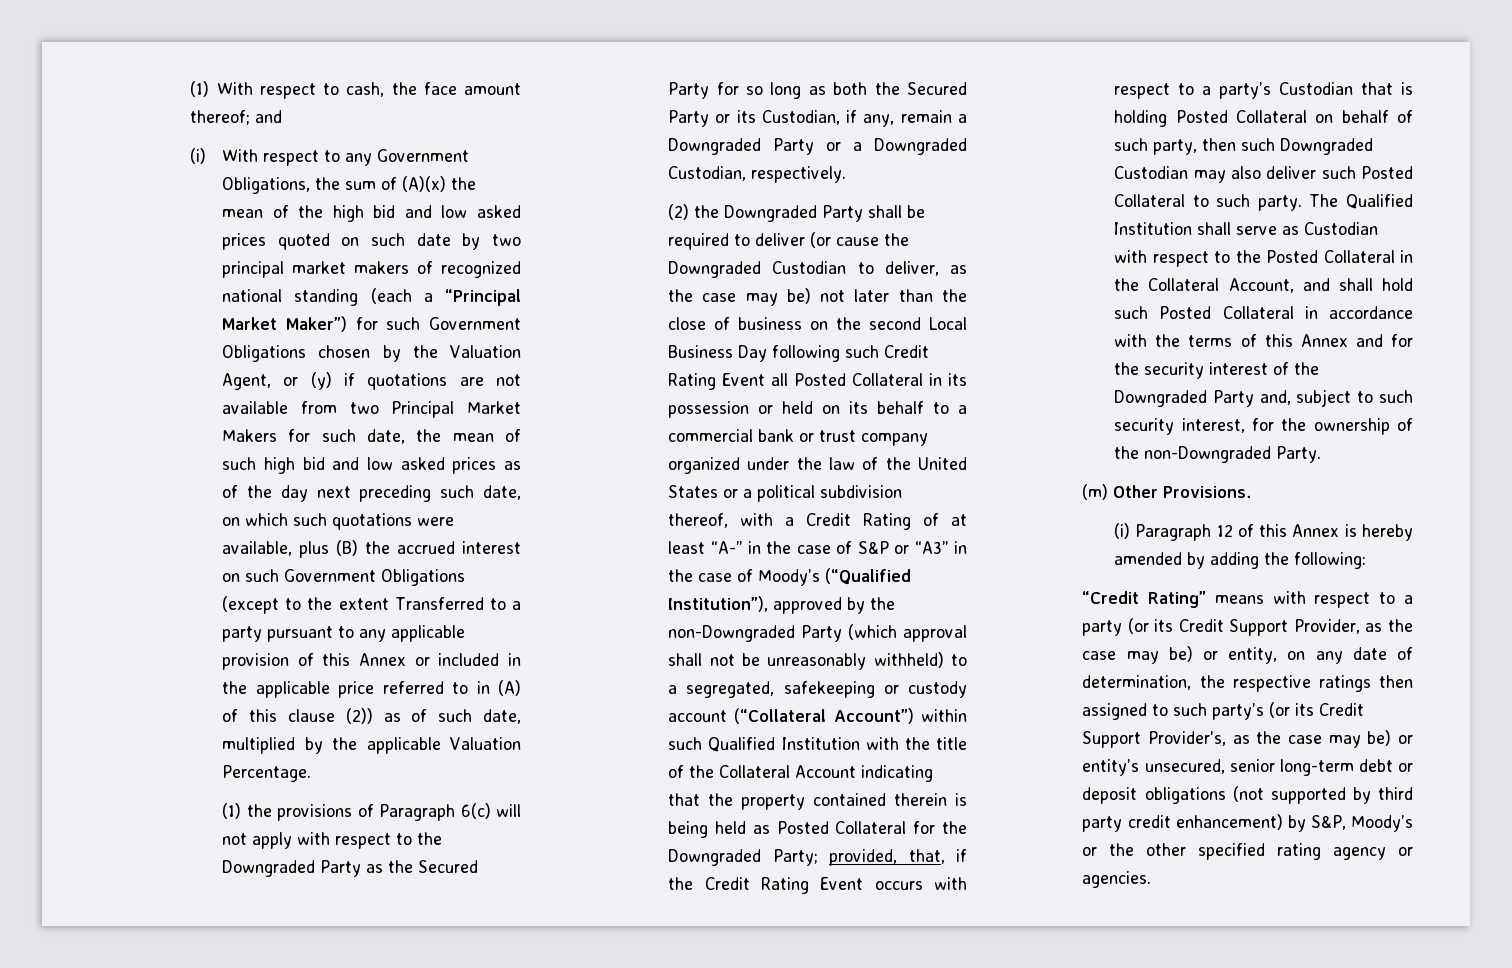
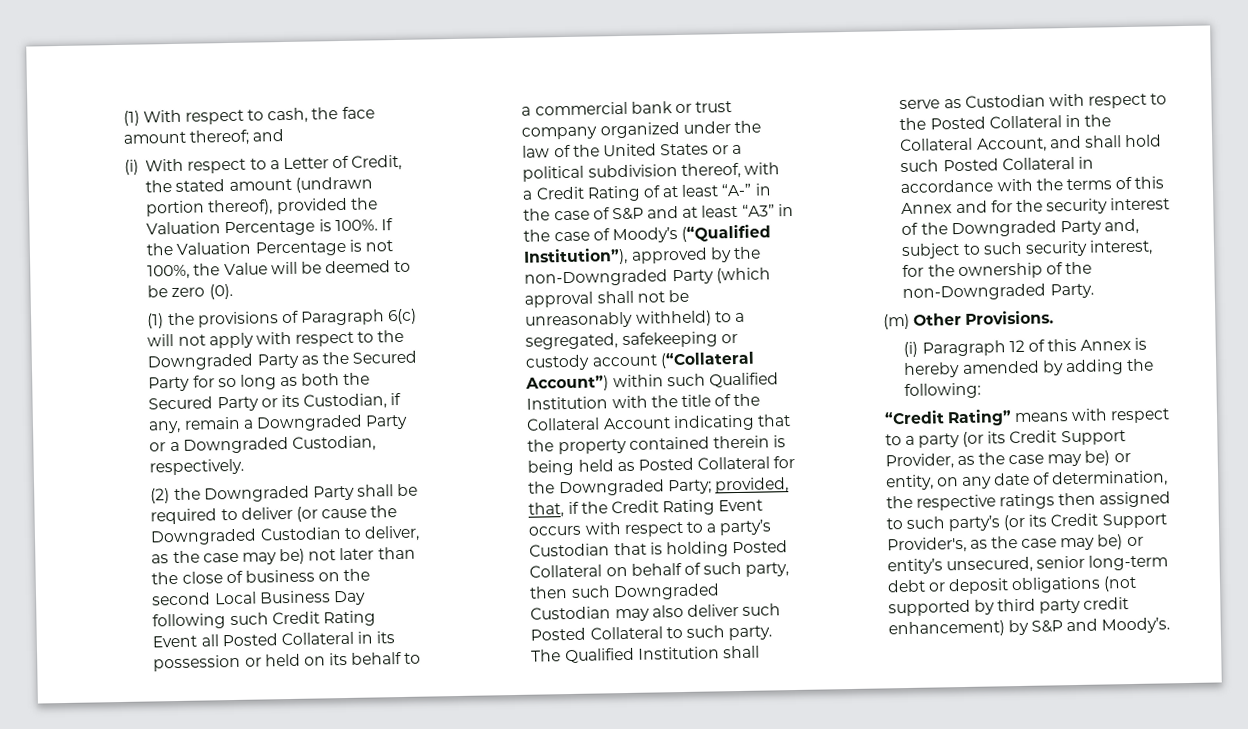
- (i) With respect to any Government Obligations, the sum of (A)(x) the mean of the high bid and low asked prices quoted on such date by two principal market makers of recognized national standing (each a “Principal Market Maker”) for such Government Obligations chosen by the Valuation Agent, or (y) if quotations are not available from two Principal Market Makers for such date, the mean of such high bid and low asked prices as of the day next preceding such date, on which such quotations were available, plus (B) the accrued interest on such Government Obligations (except to the extent Transferred to a party pursuant to any applicable provision of this Annex or included in the applicable price referred to in (A) of this clause (2)) as of such date, multiplied by the applicable Valuation Percentage.
+ (i) With respect to a Letter of Credit, the stated amount (undrawn portion thereof), provided the Valuation Percentage is 100%. If the Valuation Percentage is not 100%, the Value will be deemed to be zero (0).
- (2) the Downgraded Party shall be required to deliver (or cause the Downgraded Custodian to deliver, as the case may be) not later than the close of business on the second Local Business Day following such Credit Rating Event all Posted Collateral in its possession or held on its behalf to a commercial bank or trust company organized under the law of the United States or a political subdivision thereof, with a Credit Rating of at least “A-” in the case of S&P or “A3” in the case of Moody’s (“Qualified Institution”), approved by the non-Downgraded Party (which approval shall not be unreasonably withheld) to a segregated, safekeeping or custody account (“Collateral Account”) within such Qualified Institution with the title of the Collateral Account indicating that the property contained therein is being held as Posted Collateral for the Downgraded Party;
+ (2) the Downgraded Party shall be required to deliver (or cause the Downgraded Custodian to deliver, as the case may be) not later than the close of business on the second Local Business Day following such Credit Rating Event all Posted Collateral in its possession or held on its behalf to a commercial bank or trust company organized under the law of the United States or a political subdivision thereof, with a Credit Rating of at least “A-” in the case of S&P and at least “A3” in the case of Moody’s (“Qualified Institution”), approved by the non-Downgraded Party (which approval shall not be unreasonably withheld) to a segregated, safekeeping or custody account (“Collateral Account”) within such Qualified Institution with the title of the Collateral Account indicating that the property contained therein is being held as Posted Collateral for the Downgraded Party;
- “Credit Rating” means with respect to a party (or its Credit Support Provider, as the case may be) or entity, on any date of determination, the respective ratings then assigned to such party’s (or its Credit Support Provider's, as the case may be) or entity’s unsecured, senior long-term debt or deposit obligations (not supported by third party credit enhancement) by S&P, Moody’s or the other specified rating agency or agencies.
+ “Credit Rating” means with respect to a party (or its Credit Support Provider, as the case may be) or entity, on any date of determination, the respective ratings then assigned to such party’s (or its Credit Support Provider's, as the case may be) or entity’s unsecured, senior long-term debt or deposit obligations (not supported by third party credit enhancement) by S&P and Moody’s.

